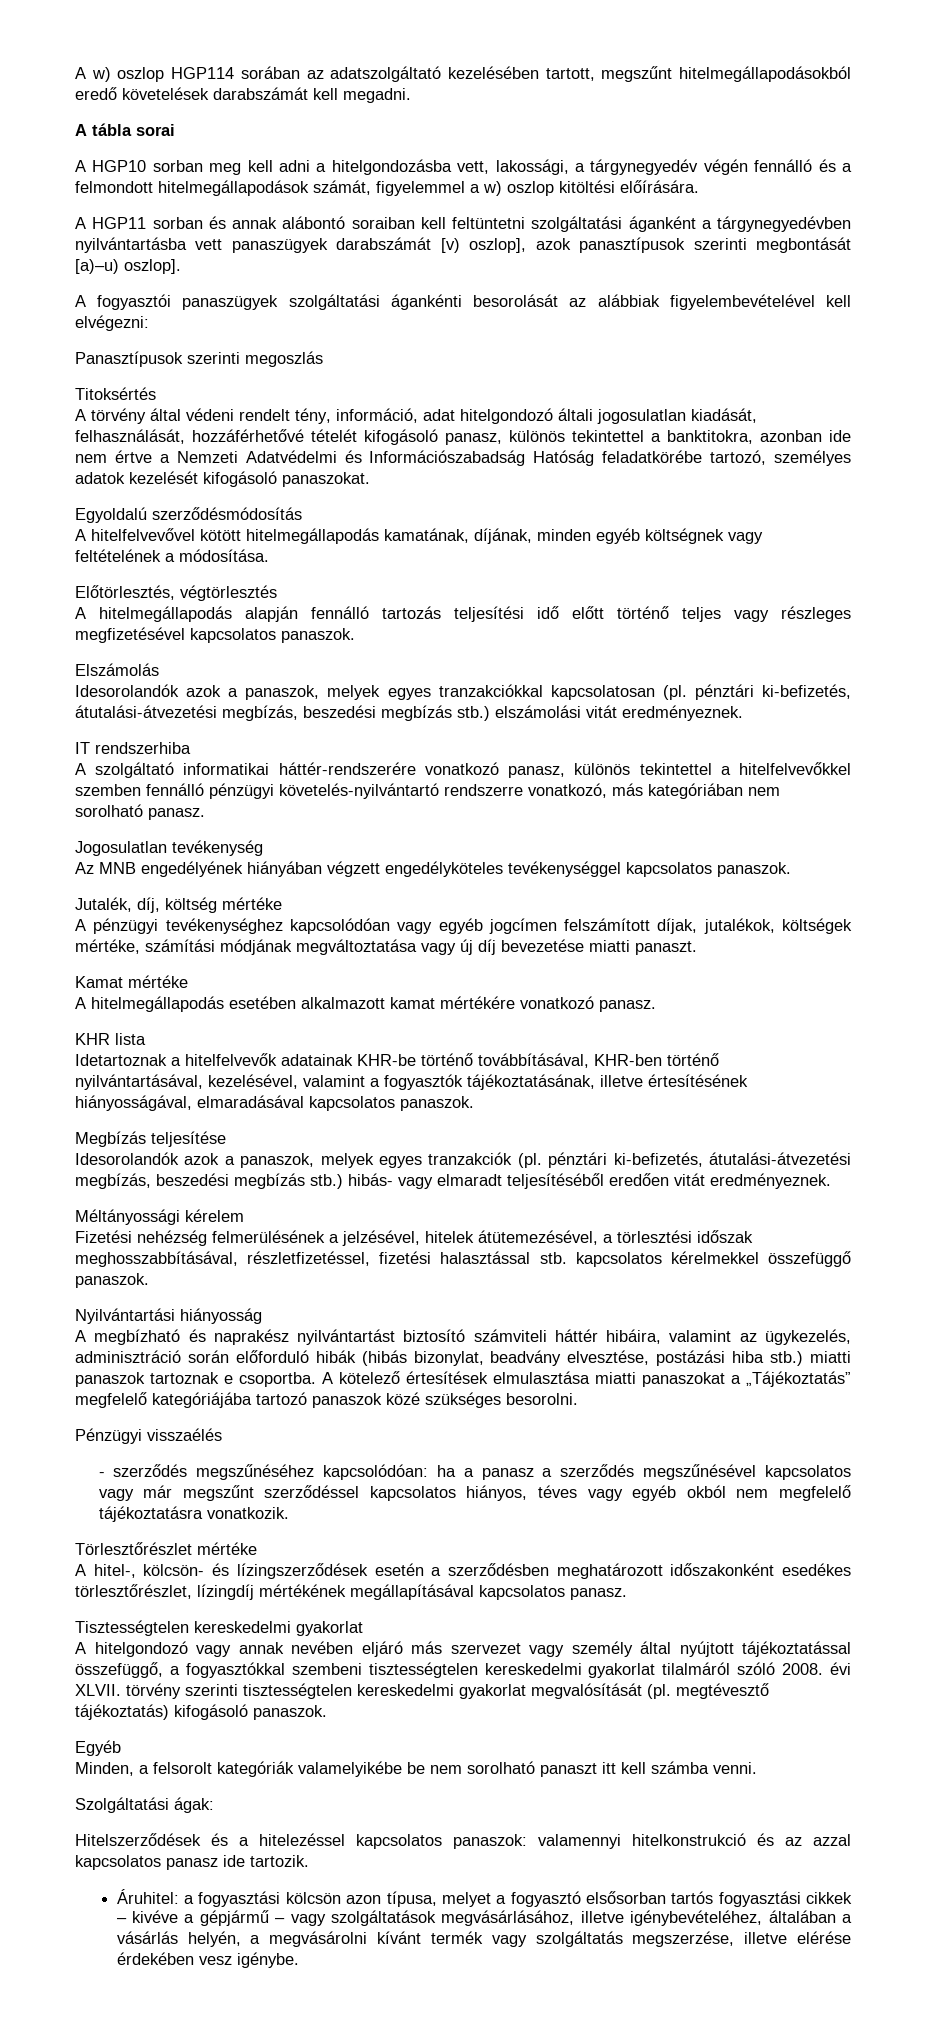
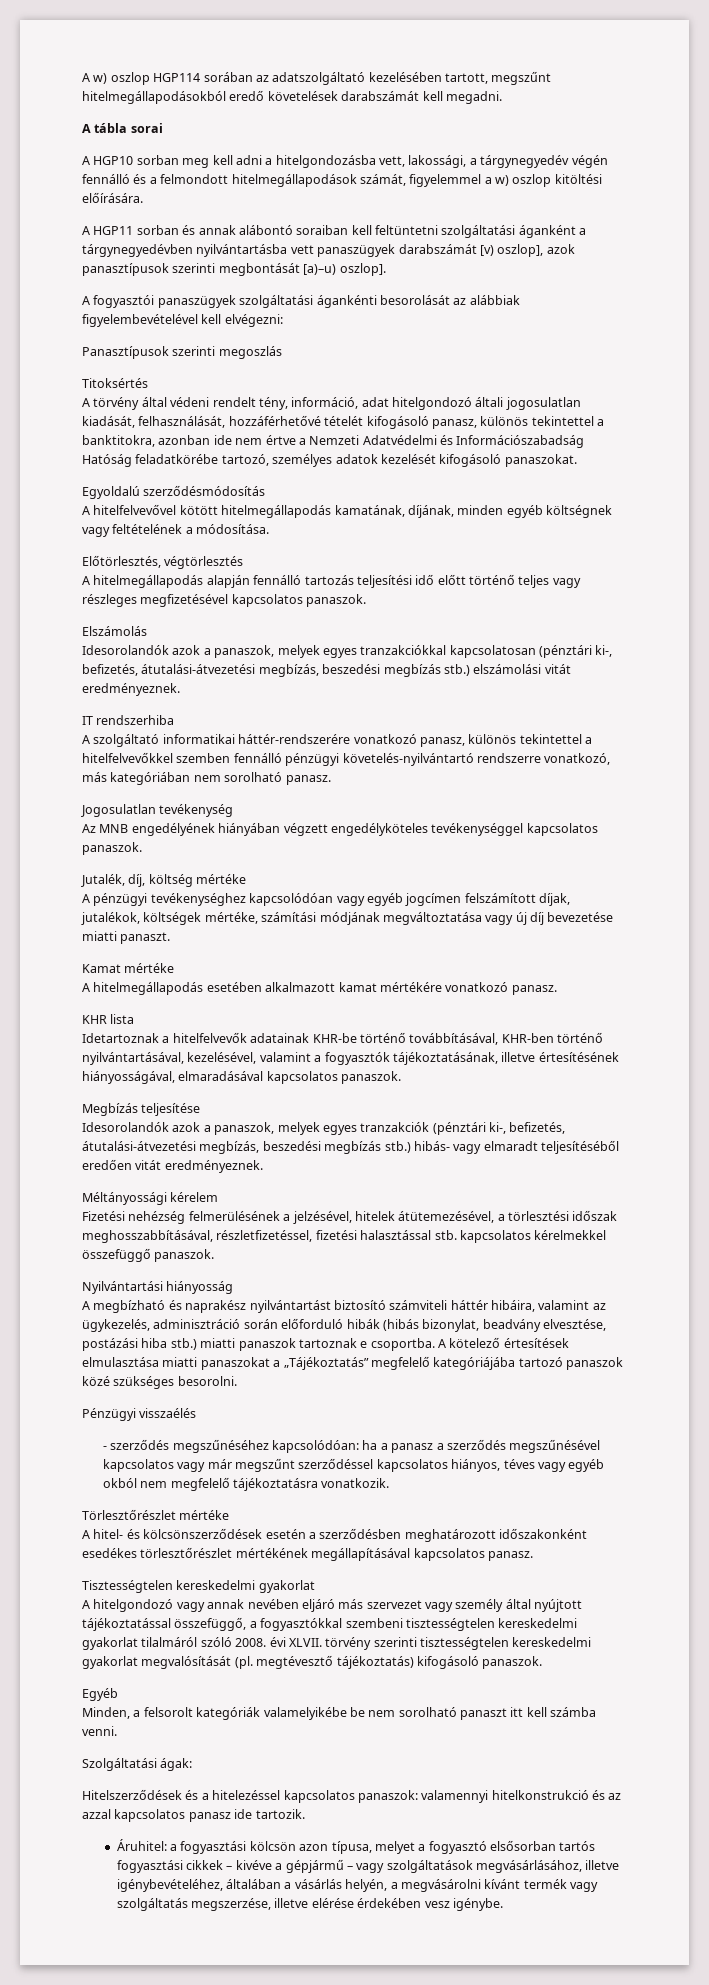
- Idesorolandók azok a panaszok, melyek egyes tranzakciókkal kapcsolatosan (pl. pénztári ki-befizetés, átutalási-átvezetési megbízás, beszedési megbízás stb.) elszámolási vitát eredményeznek.
+ Idesorolandók azok a panaszok, melyek egyes tranzakciókkal kapcsolatosan (pénztári ki-, befizetés, átutalási-átvezetési megbízás, beszedési megbízás stb.) elszámolási vitát eredményeznek.
- Idesorolandók azok a panaszok, melyek egyes tranzakciók (pl. pénztári ki-befizetés, átutalási-átvezetési megbízás, beszedési megbízás stb.) hibás- vagy elmaradt teljesítéséből eredően vitát eredményeznek.
+ Idesorolandók azok a panaszok, melyek egyes tranzakciók (pénztári ki-, befizetés, átutalási-átvezetési megbízás, beszedési megbízás stb.) hibás- vagy elmaradt teljesítéséből eredően vitát eredményeznek.
- A hitel-, kölcsön- és lízingszerződések esetén a szerződésben meghatározott időszakonként esedékes törlesztőrészlet, lízingdíj mértékének megállapításával kapcsolatos panasz.
+ A hitel- és kölcsönszerződések esetén a szerződésben meghatározott időszakonként esedékes törlesztőrészlet mértékének megállapításával kapcsolatos panasz.

